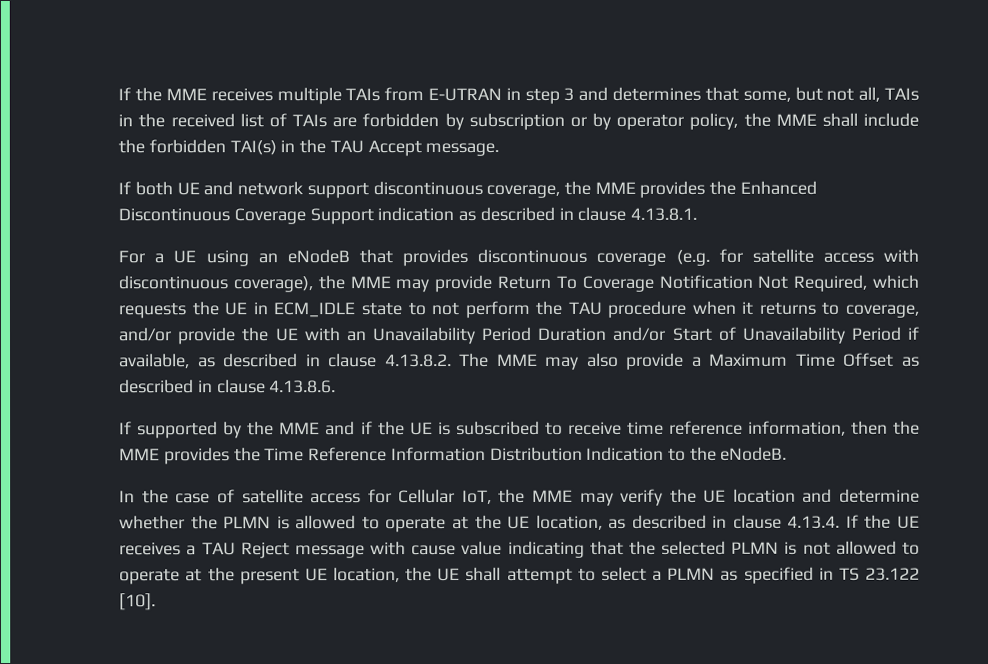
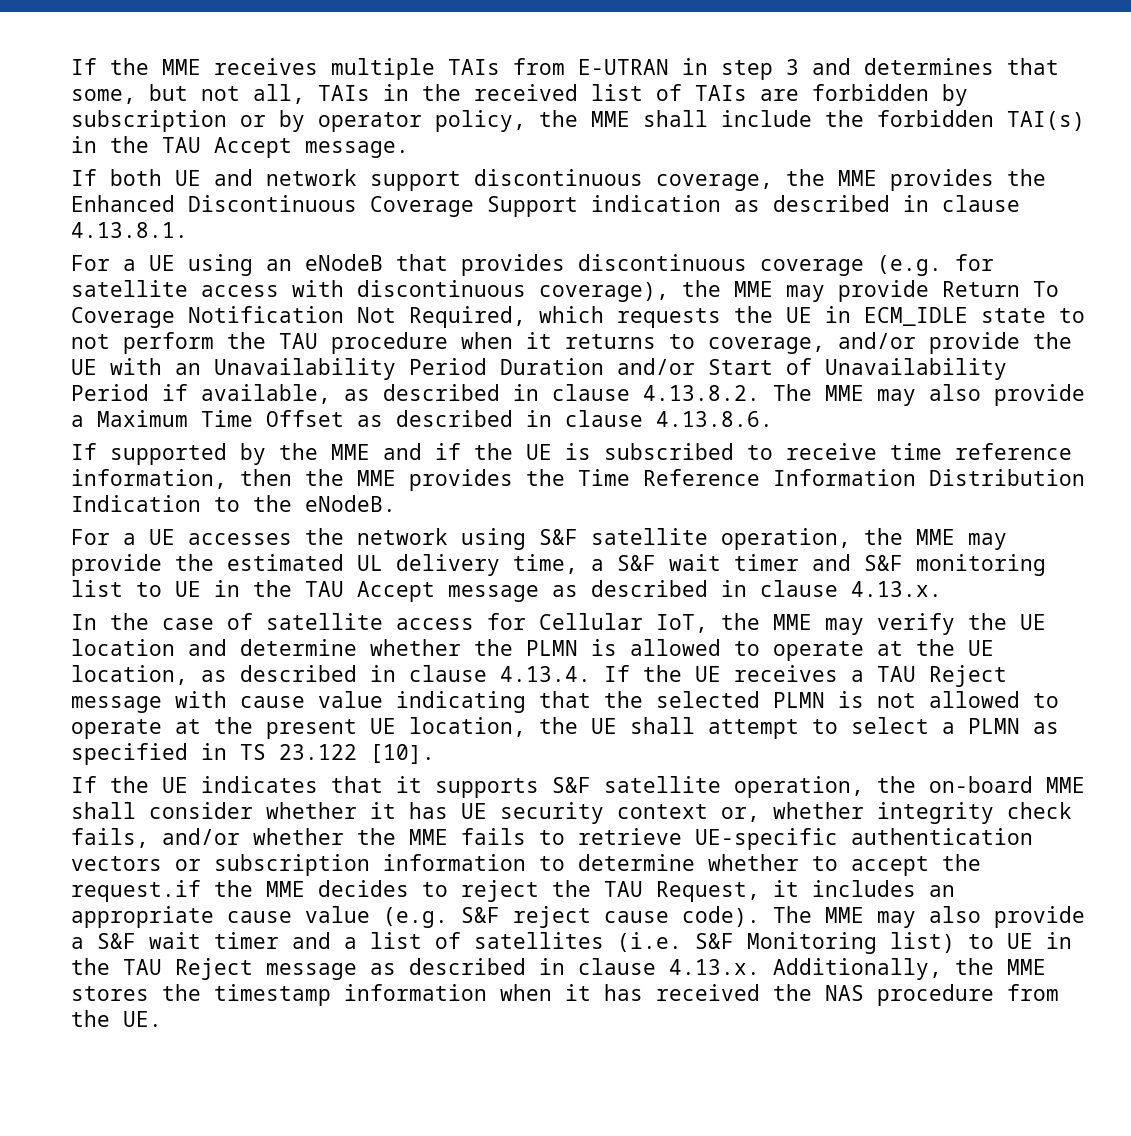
+ For a UE accesses the network using S&F satellite operation, the MME may provide the estimated UL delivery time, a S&F wait timer and S&F monitoring list to UE in the TAU Accept message as described in clause 4.13.x.
+ If the UE indicates that it supports S&F satellite operation, the on-board MME shall consider whether it has UE security context or, whether integrity check fails, and/or whether the MME fails to retrieve UE-specific authentication vectors or subscription information to determine whether to accept the request.if the MME decides to reject the TAU Request, it includes an appropriate cause value (e.g. S&F reject cause code). The MME may also provide a S&F wait timer and a list of satellites (i.e. S&F Monitoring list) to UE in the TAU Reject message as described in clause 4.13.x. Additionally, the MME stores the timestamp information when it has received the NAS procedure from the UE.

